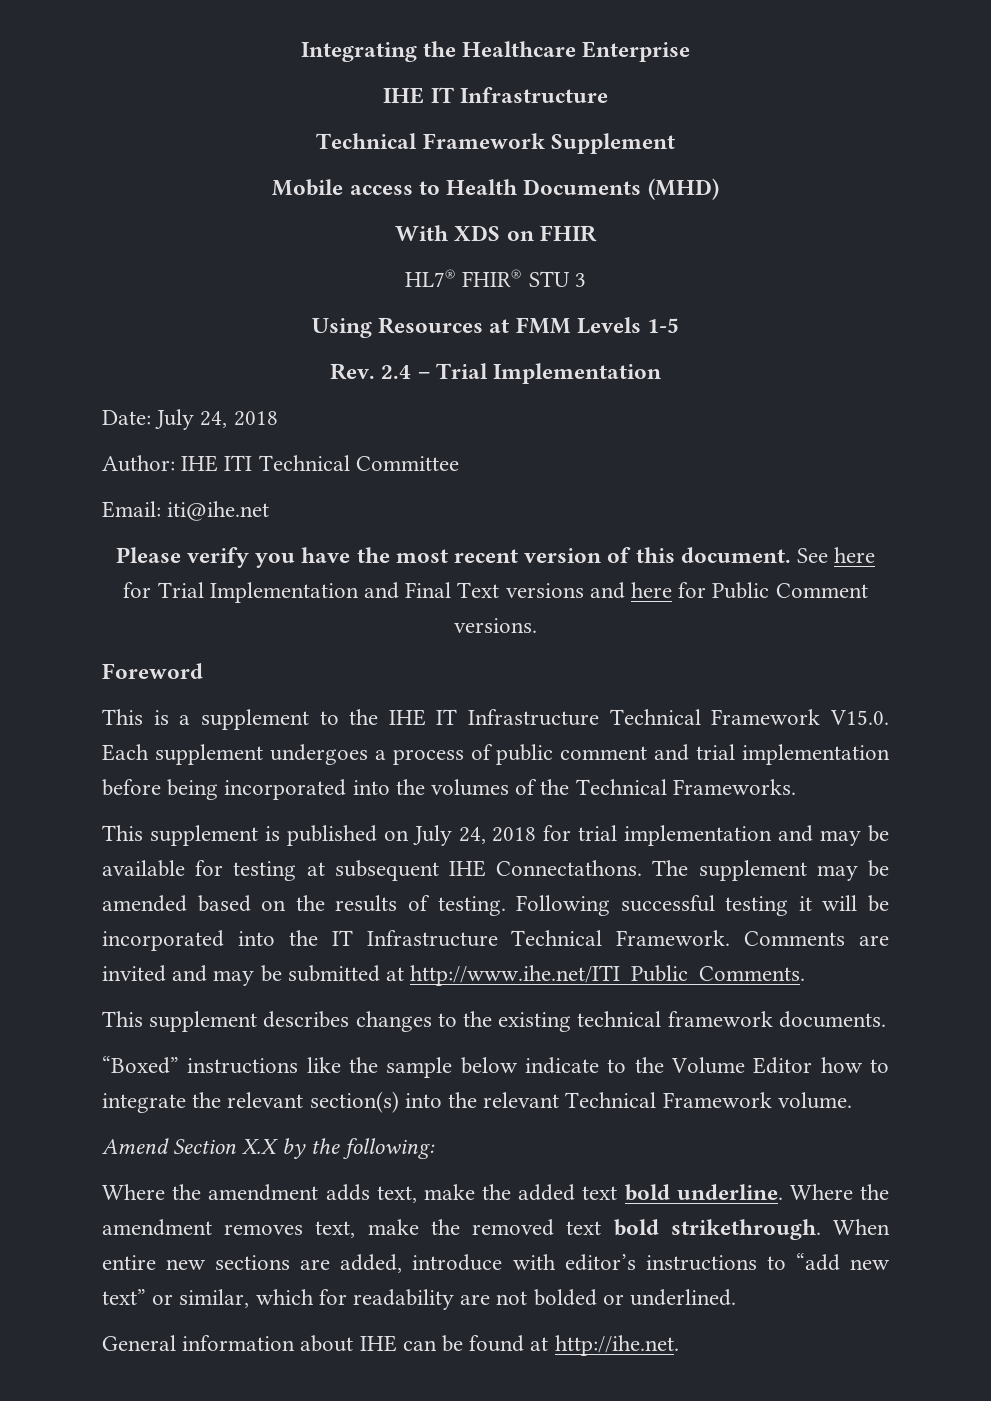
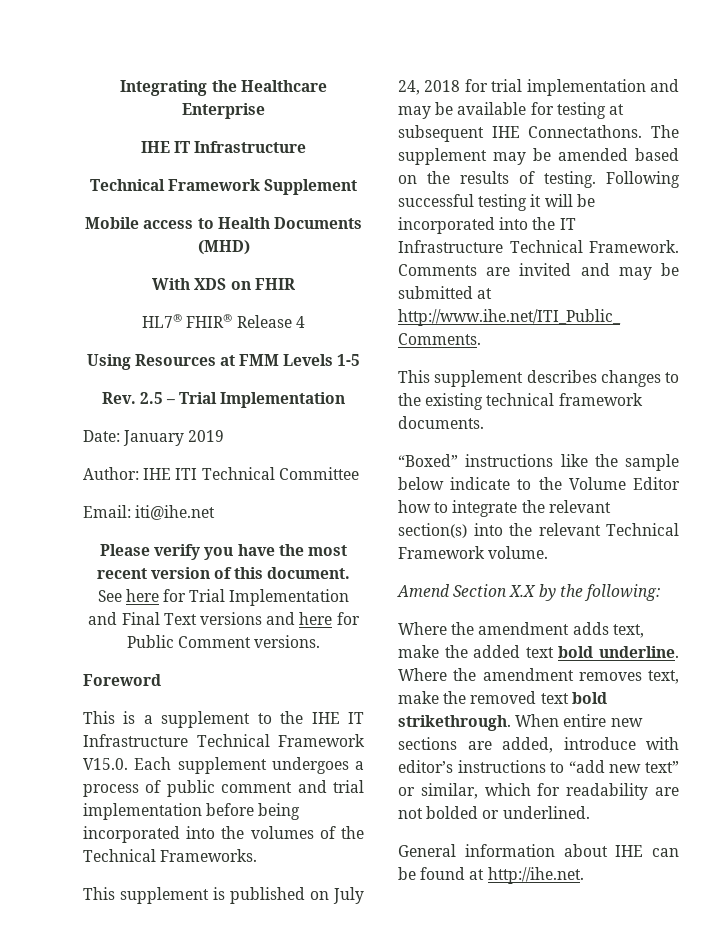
- HL7® FHIR® STU 3
+ HL7® FHIR® Release 4
- Rev. 2.4 – Trial Implementation
+ Rev. 2.5 – Trial Implementation
- Date: July 24, 2018
+ Date: January 2019

